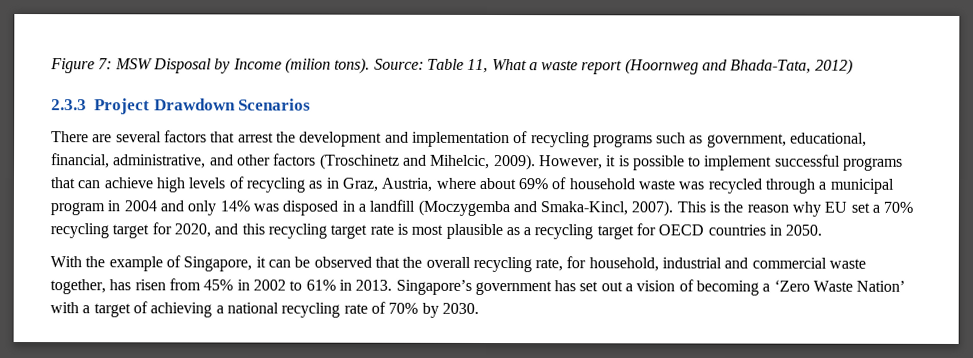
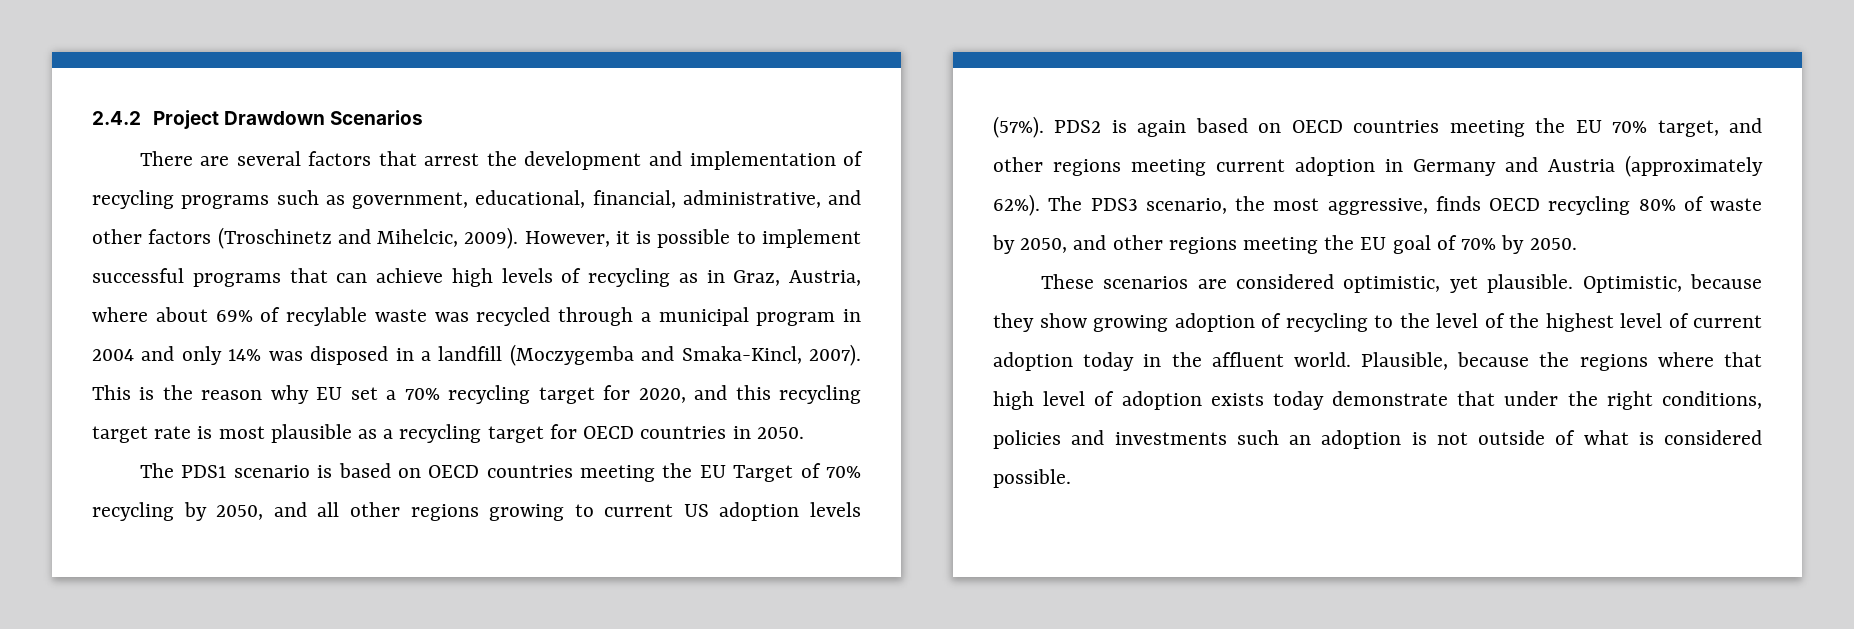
- Figure 7: MSW Disposal by Income (milion tons). Source: Table 11, What a waste report (Hoornweg and Bhada-Tata, 2012)
- 2.3.3 Project Drawdown Scenarios
+ 2.4.2 Project Drawdown Scenarios
- However, it is possible to implement successful programs that can achieve high levels of recycling as in Graz, Austria, where about 69% of household waste was recycled through a municipal program in 2004 and only 14% was disposed in a landfill (Moczygemba and Smaka-Kincl, 2007).
+ However, it is possible to implement successful programs that can achieve high levels of recycling as in Graz, Austria, where about 69% of recylable waste was recycled through a municipal program in 2004 and only 14% was disposed in a landfill (Moczygemba and Smaka-Kincl, 2007).
- With the example of Singapore, it can be observed that the overall recycling rate, for household, industrial and commercial waste together, has risen from 45% in 2002 to 61% in 2013. Singapore’s government has set out a vision of becoming a ‘Zero Waste Nation’ with a target of achieving a national recycling rate of 70% by 2030.
+ The PDS1 scenario is based on OECD countries meeting the EU Target of 70% recycling by 2050, and all other regions growing to current US adoption levels (57%). PDS2 is again based on OECD countries meeting the EU 70% target, and other regions meeting current adoption in Germany and Austria (approximately 62%). The PDS3 scenario, the most aggressive, finds OECD recycling 80% of waste by 2050, and other regions meeting the EU goal of 70% by 2050.
+ These scenarios are considered optimistic, yet plausible. Optimistic, because they show growing adoption of recycling to the level of the highest level of current adoption today in the affluent world. Plausible, because the regions where that high level of adoption exists today demonstrate that under the right conditions, policies and investments such an adoption is not outside of what is considered possible.

